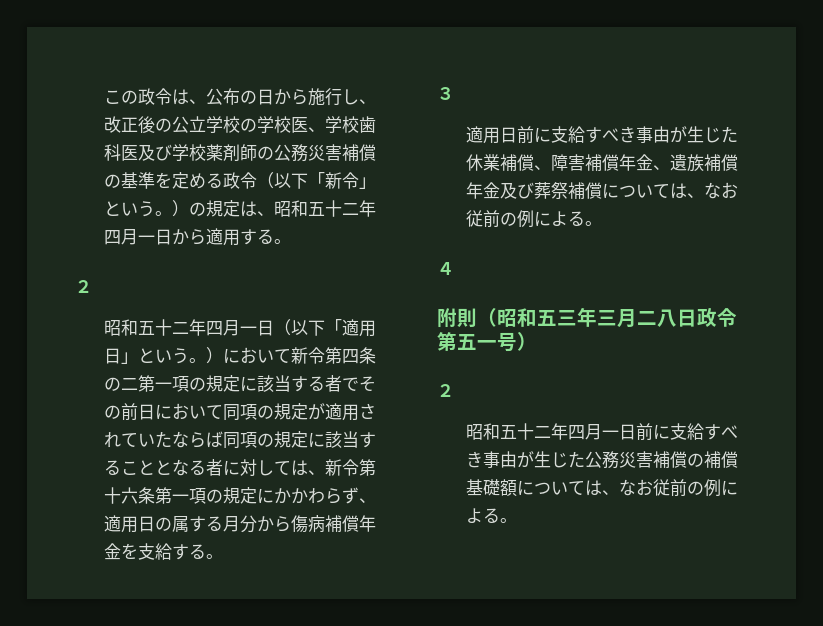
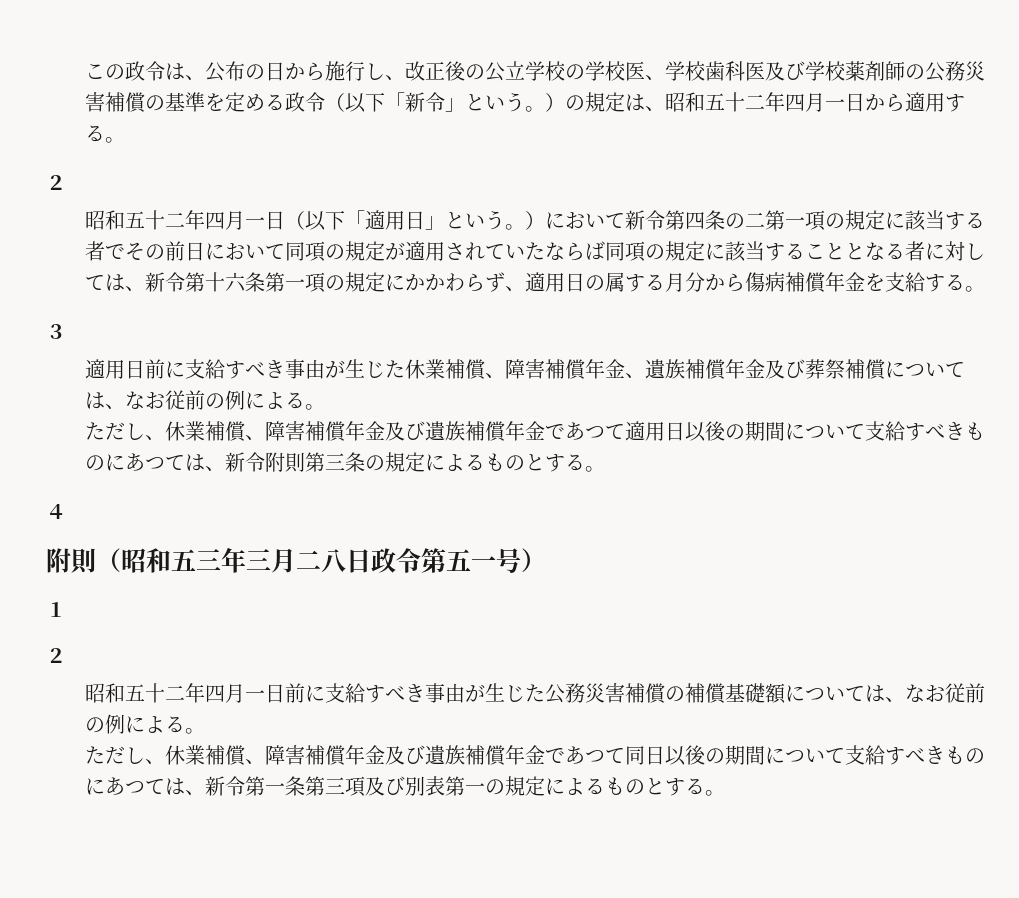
+ ただし、休業補償、障害補償年金及び遺族補償年金であつて適用日以後の期間について支給すべきものにあつては、新令附則第三条の規定によるものとする。
+ １
+ ただし、休業補償、障害補償年金及び遺族補償年金であつて同日以後の期間について支給すべきものにあつては、新令第一条第三項及び別表第一の規定によるものとする。

